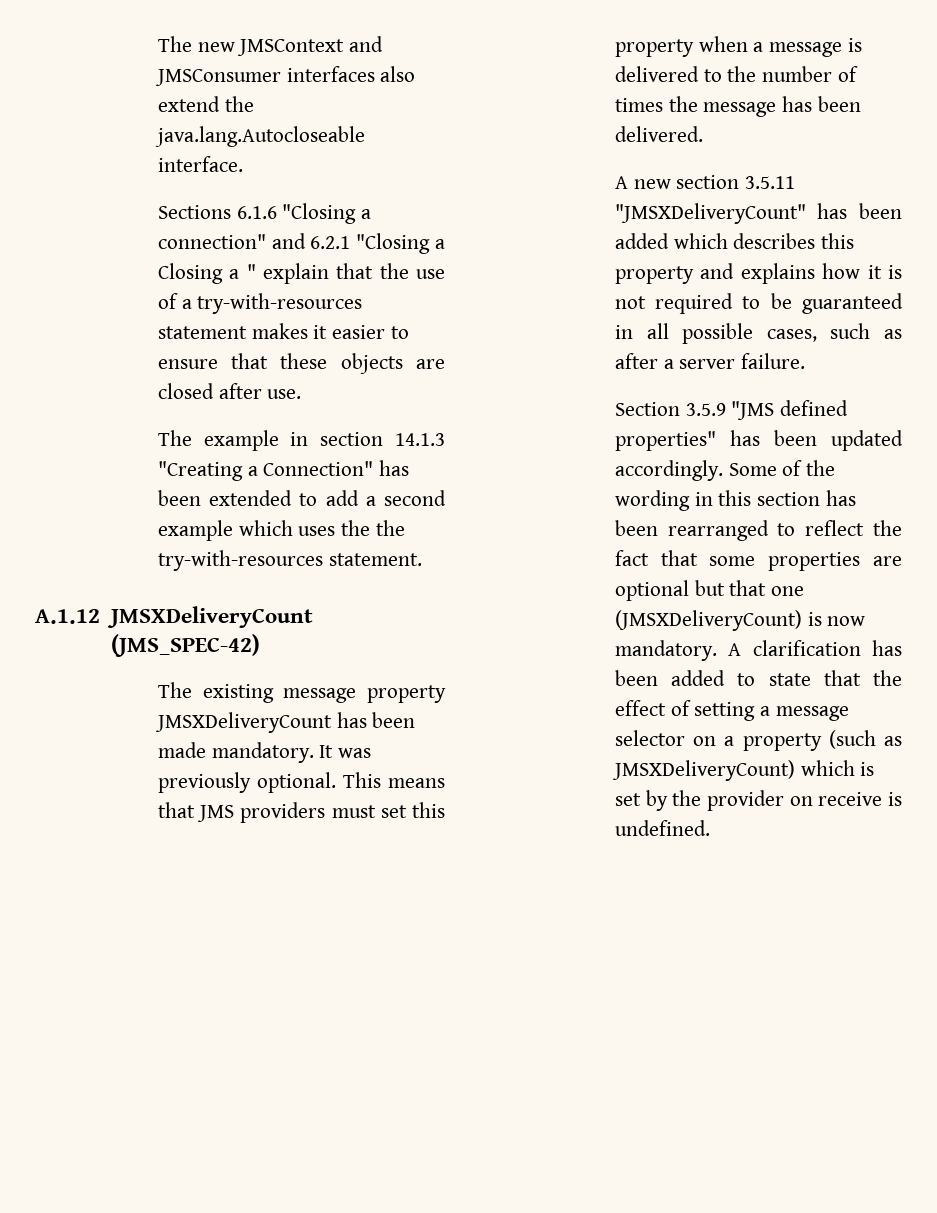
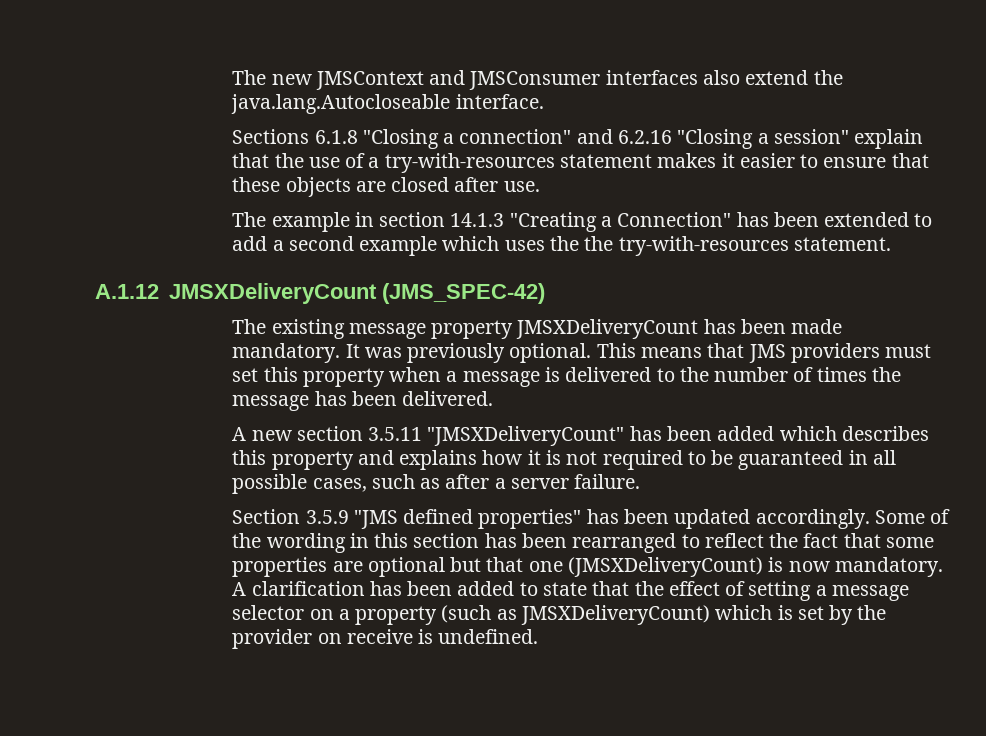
- Sections 6.1.6 "Closing a connection" and 6.2.1 "Closing a Closing a " explain that the use of a try-with-resources statement makes it easier to ensure that these objects are closed after use.
+ Sections 6.1.8 "Closing a connection" and 6.2.16 "Closing a session" explain that the use of a try-with-resources statement makes it easier to ensure that these objects are closed after use.

